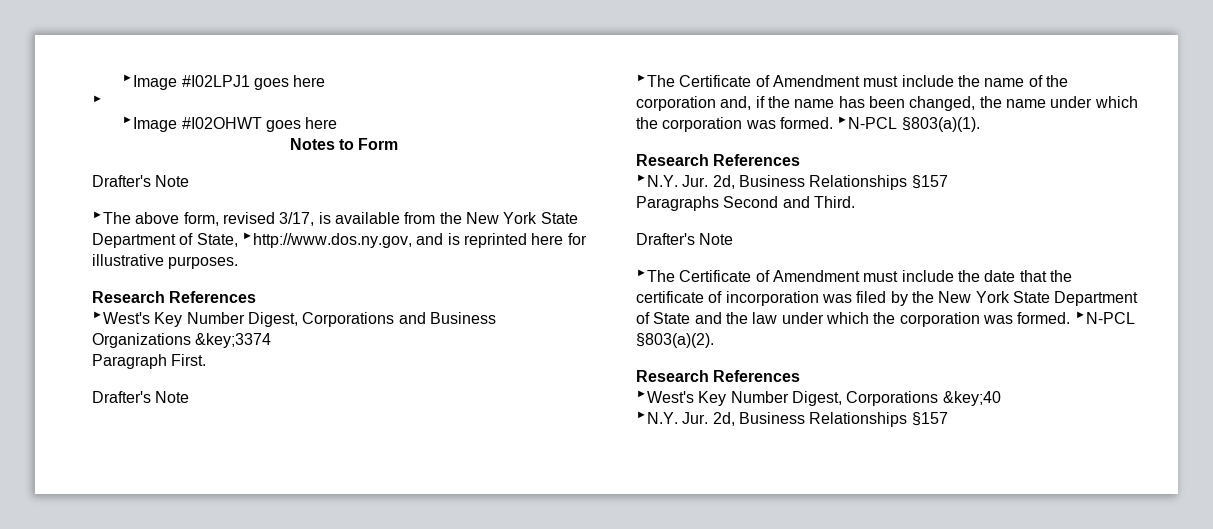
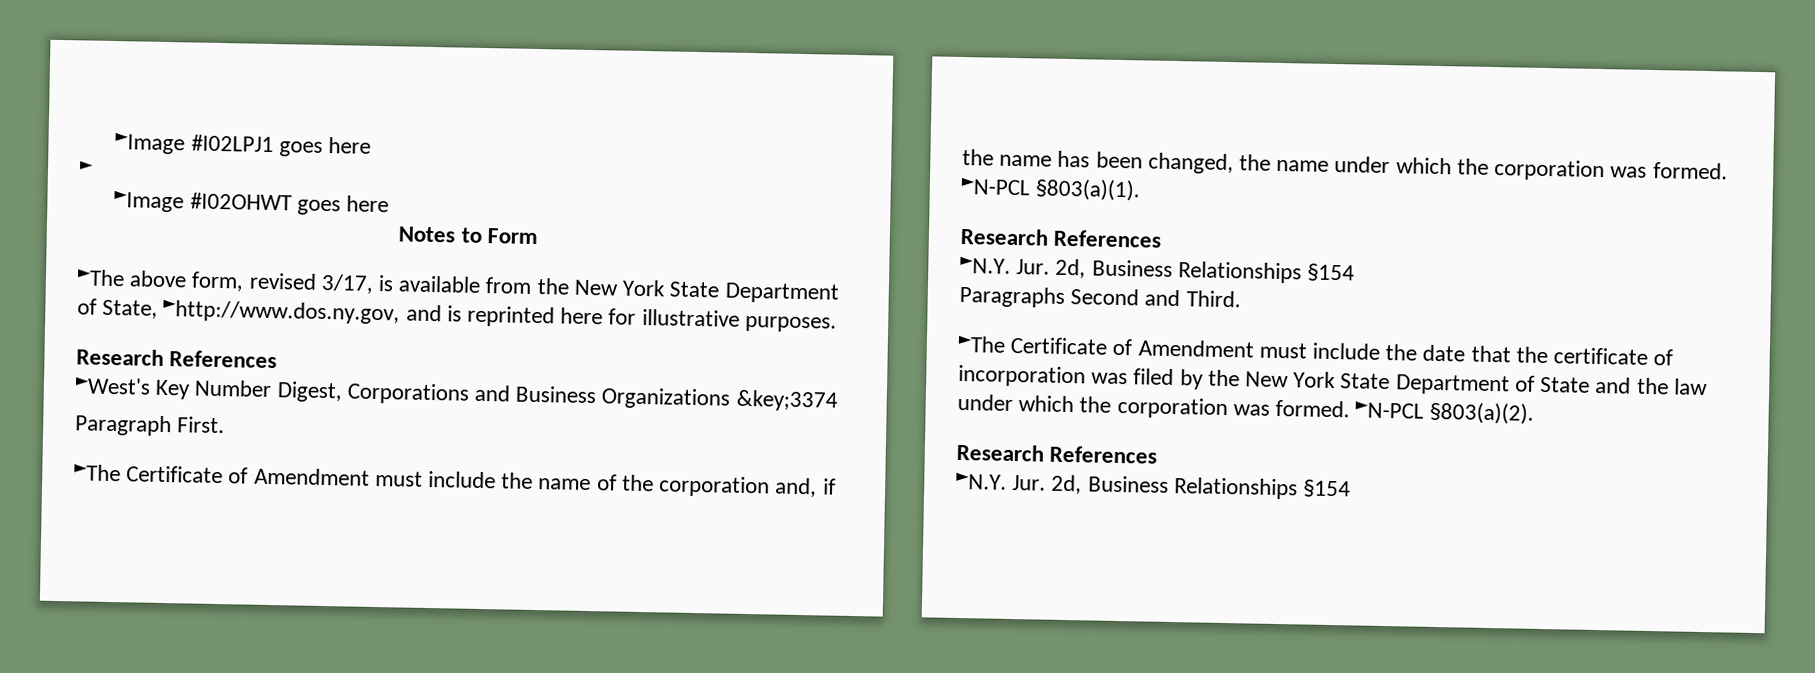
  Notes to Form
- Drafter's Note
  Paragraph First.
- Drafter's Note
  ►N-PCL §803(a)(1).
  Research References
- ►N.Y. Jur. 2d, Business Relationships §157
+ ►N.Y. Jur. 2d, Business Relationships §154
  Paragraphs Second and Third.
- Drafter's Note
  ►N-PCL §803(a)(2).
  Research References
- ►West's Key Number Digest, Corporations &key;40
- ►N.Y. Jur. 2d, Business Relationships §157
+ ►N.Y. Jur. 2d, Business Relationships §154

